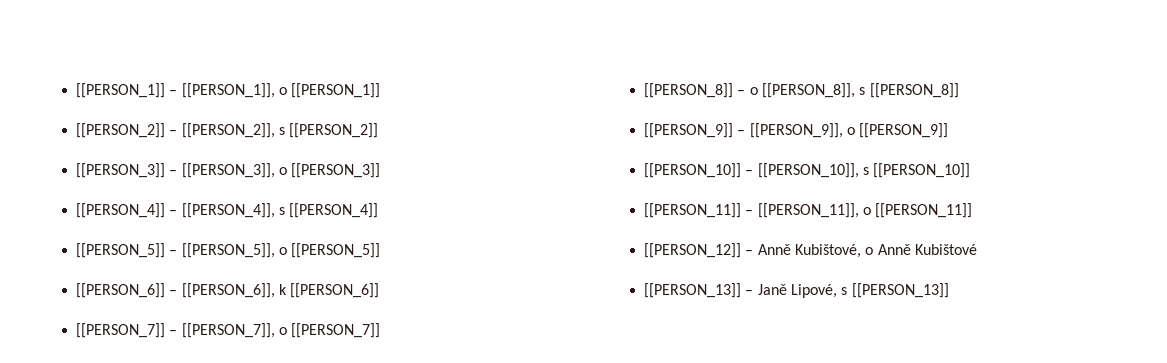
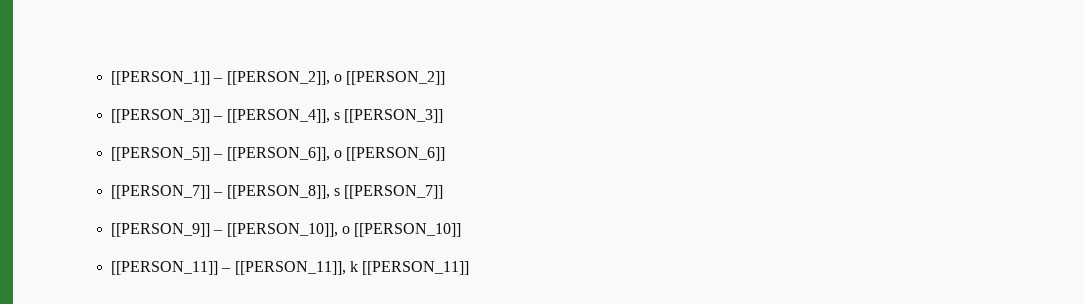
- [[PERSON_1]] – [[PERSON_1]], o [[PERSON_1]]
- [[PERSON_2]] – [[PERSON_2]], s [[PERSON_2]]
- [[PERSON_3]] – [[PERSON_3]], o [[PERSON_3]]
- [[PERSON_4]] – [[PERSON_4]], s [[PERSON_4]]
+ [[PERSON_1]] – [[PERSON_2]], o [[PERSON_2]]
+ [[PERSON_3]] – [[PERSON_4]], s [[PERSON_3]]
- [[PERSON_5]] – [[PERSON_5]], o [[PERSON_5]]
- [[PERSON_6]] – [[PERSON_6]], k [[PERSON_6]]
- [[PERSON_7]] – [[PERSON_7]], o [[PERSON_7]]
- [[PERSON_8]] – o [[PERSON_8]], s [[PERSON_8]]
+ [[PERSON_5]] – [[PERSON_6]], o [[PERSON_6]]
+ [[PERSON_7]] – [[PERSON_8]], s [[PERSON_7]]
- [[PERSON_9]] – [[PERSON_9]], o [[PERSON_9]]
- [[PERSON_10]] – [[PERSON_10]], s [[PERSON_10]]
+ [[PERSON_9]] – [[PERSON_10]], o [[PERSON_10]]
- [[PERSON_11]] – [[PERSON_11]], o [[PERSON_11]]
- [[PERSON_12]] – Anně Kubištové, o Anně Kubištové
- [[PERSON_13]] – Janě Lipové, s [[PERSON_13]]
+ [[PERSON_11]] – [[PERSON_11]], k [[PERSON_11]]

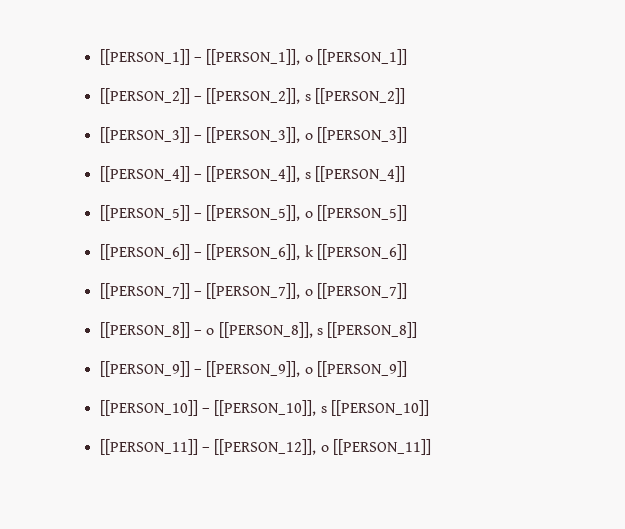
- [[PERSON_1]] – [[PERSON_2]], o [[PERSON_2]]
- [[PERSON_3]] – [[PERSON_4]], s [[PERSON_3]]
+ [[PERSON_1]] – [[PERSON_1]], o [[PERSON_1]]
+ [[PERSON_2]] – [[PERSON_2]], s [[PERSON_2]]
+ [[PERSON_3]] – [[PERSON_3]], o [[PERSON_3]]
+ [[PERSON_4]] – [[PERSON_4]], s [[PERSON_4]]
- [[PERSON_5]] – [[PERSON_6]], o [[PERSON_6]]
- [[PERSON_7]] – [[PERSON_8]], s [[PERSON_7]]
+ [[PERSON_5]] – [[PERSON_5]], o [[PERSON_5]]
+ [[PERSON_6]] – [[PERSON_6]], k [[PERSON_6]]
+ [[PERSON_7]] – [[PERSON_7]], o [[PERSON_7]]
+ [[PERSON_8]] – o [[PERSON_8]], s [[PERSON_8]]
- [[PERSON_9]] – [[PERSON_10]], o [[PERSON_10]]
+ [[PERSON_9]] – [[PERSON_9]], o [[PERSON_9]]
+ [[PERSON_10]] – [[PERSON_10]], s [[PERSON_10]]
- [[PERSON_11]] – [[PERSON_11]], k [[PERSON_11]]
+ [[PERSON_11]] – [[PERSON_12]], o [[PERSON_11]]

